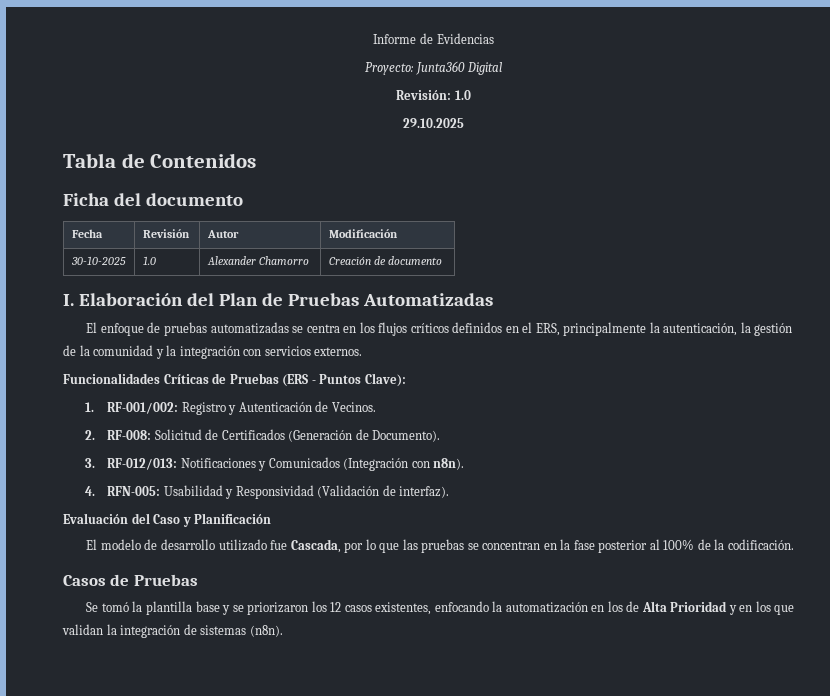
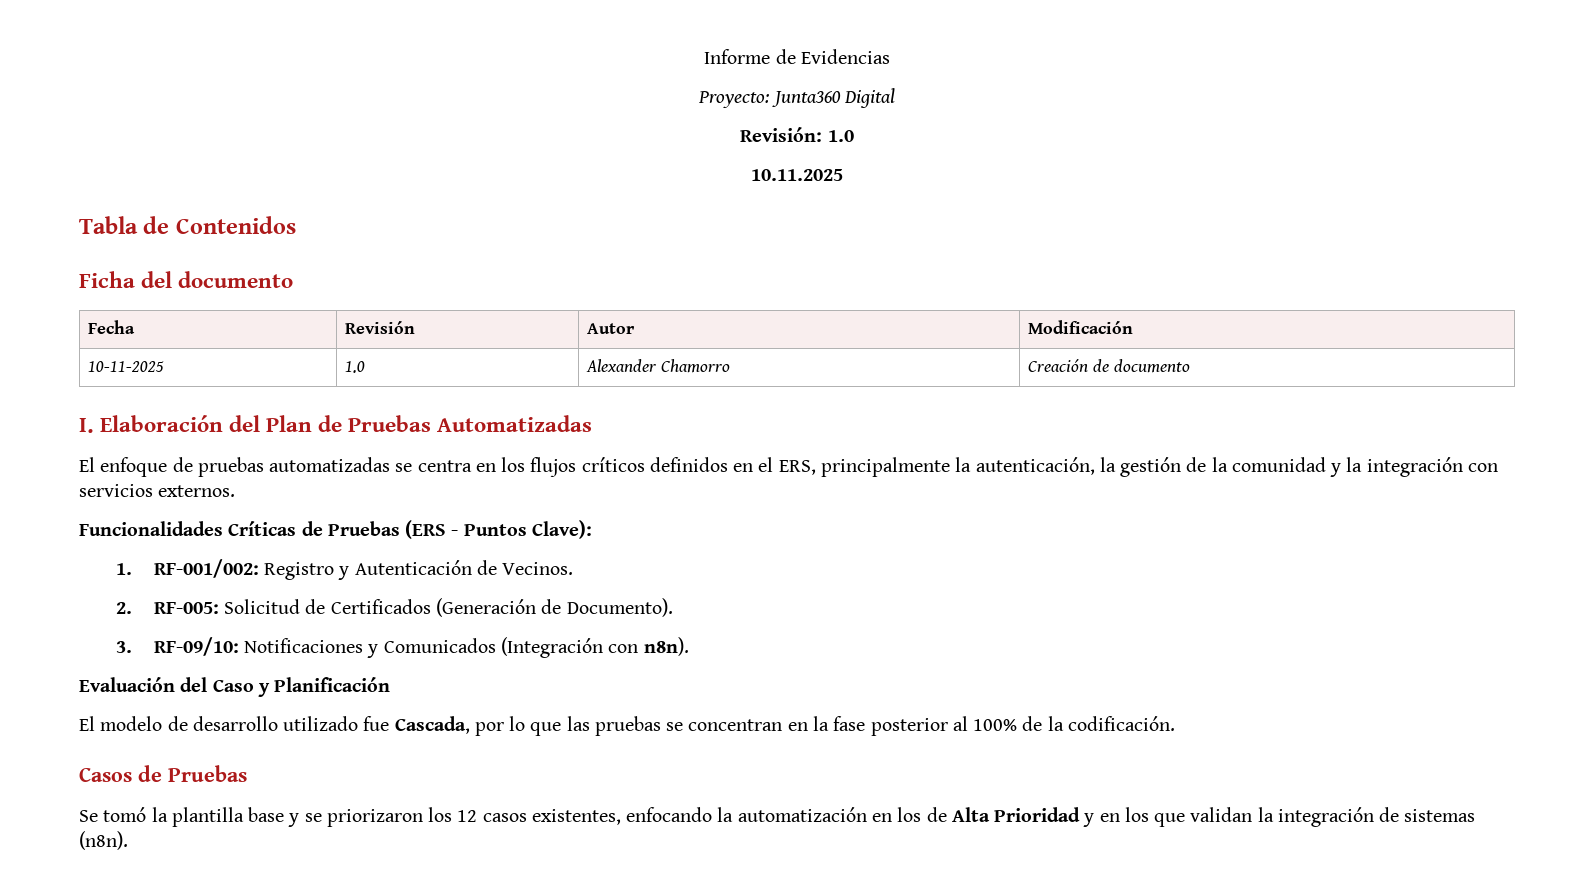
- 29.10.2025
+ 10.11.2025
- 30-10-2025 | 1.0 | Alexander Chamorro | Creación de documento
+ 10-11-2025 | 1.0 | Alexander Chamorro | Creación de documento
- 2. RF-008: Solicitud de Certificados (Generación de Documento).
+ 2. RF-005: Solicitud de Certificados (Generación de Documento).
- 3. RF-012/013: Notificaciones y Comunicados (Integración con n8n).
+ 3. RF-09/10: Notificaciones y Comunicados (Integración con n8n).
- 4. RFN-005: Usabilidad y Responsividad (Validación de interfaz).

